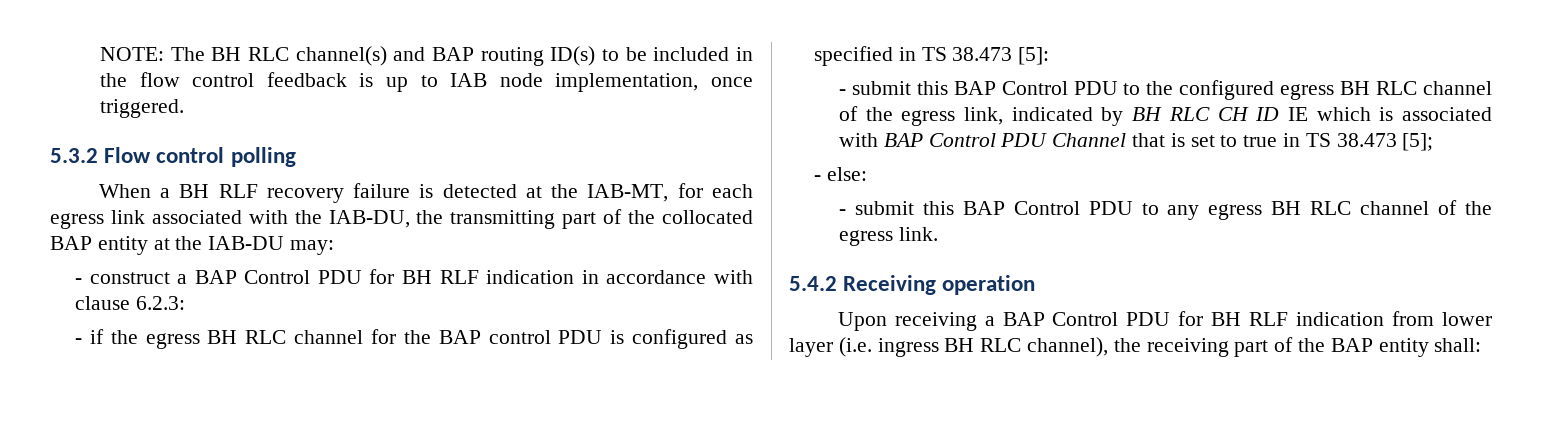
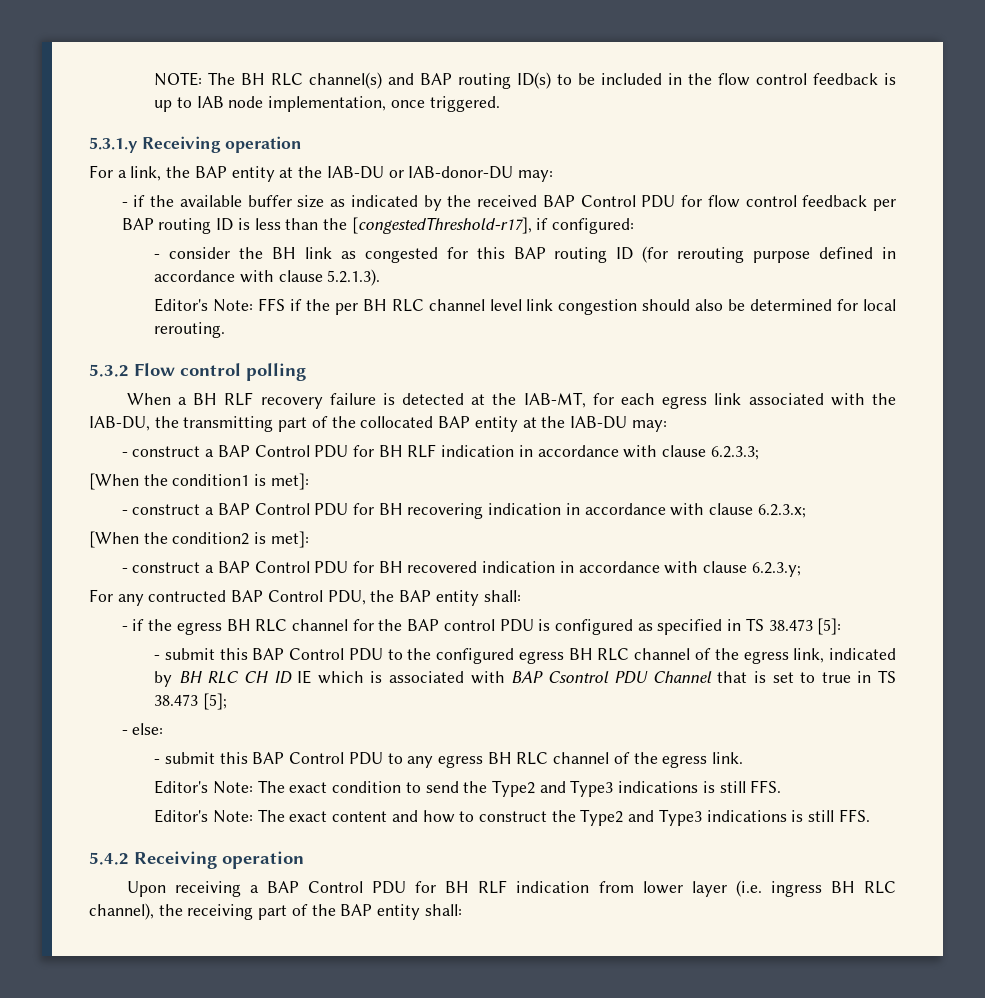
+ 5.3.1.y Receiving operation
+ For a link, the BAP entity at the IAB-DU or IAB-donor-DU may:
+ - if the available buffer size as indicated by the received BAP Control PDU for flow control feedback per BAP routing ID is less than the [congestedThreshold-r17], if configured:
+ - consider the BH link as congested for this BAP routing ID (for rerouting purpose defined in accordance with clause 5.2.1.3).
+ Editor's Note: FFS if the per BH RLC channel level link congestion should also be determined for local rerouting.
- - construct a BAP Control PDU for BH RLF indication in accordance with clause 6.2.3:
+ - construct a BAP Control PDU for BH RLF indication in accordance with clause 6.2.3.3;
+ [When the condition1 is met]:
+ - construct a BAP Control PDU for BH recovering indication in accordance with clause 6.2.3.x;
+ [When the condition2 is met]:
+ - construct a BAP Control PDU for BH recovered indication in accordance with clause 6.2.3.y;
+ For any contructed BAP Control PDU, the BAP entity shall:
- - submit this BAP Control PDU to the configured egress BH RLC channel of the egress link, indicated by BH RLC CH ID IE which is associated with BAP Control PDU Channel that is set to true in TS 38.473 [5];
+ - submit this BAP Control PDU to the configured egress BH RLC channel of the egress link, indicated by BH RLC CH ID IE which is associated with BAP Csontrol PDU Channel that is set to true in TS 38.473 [5];
+ Editor's Note: The exact condition to send the Type2 and Type3 indications is still FFS.
+ Editor's Note: The exact content and how to construct the Type2 and Type3 indications is still FFS.

